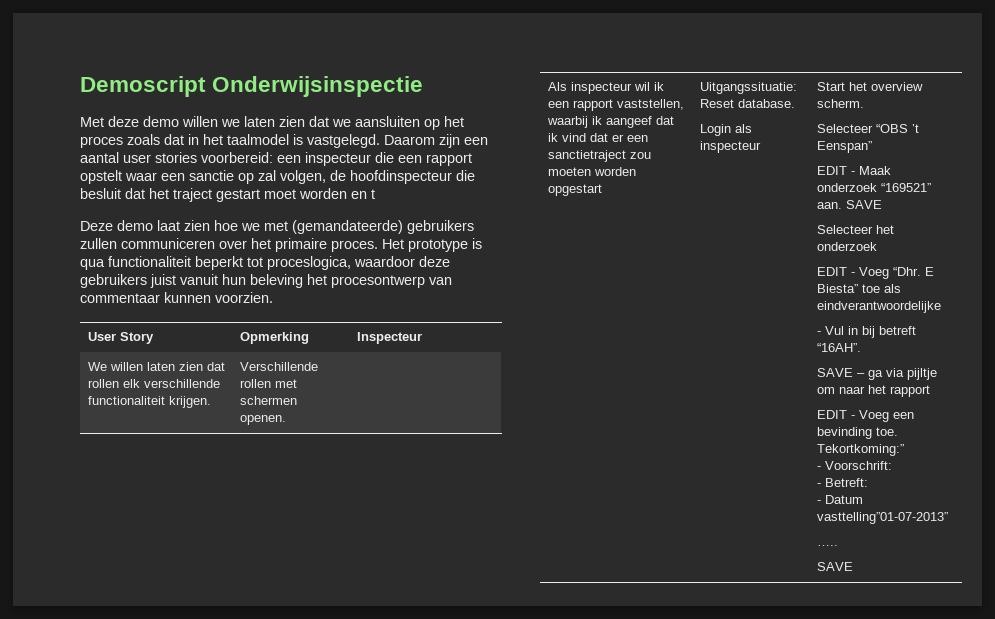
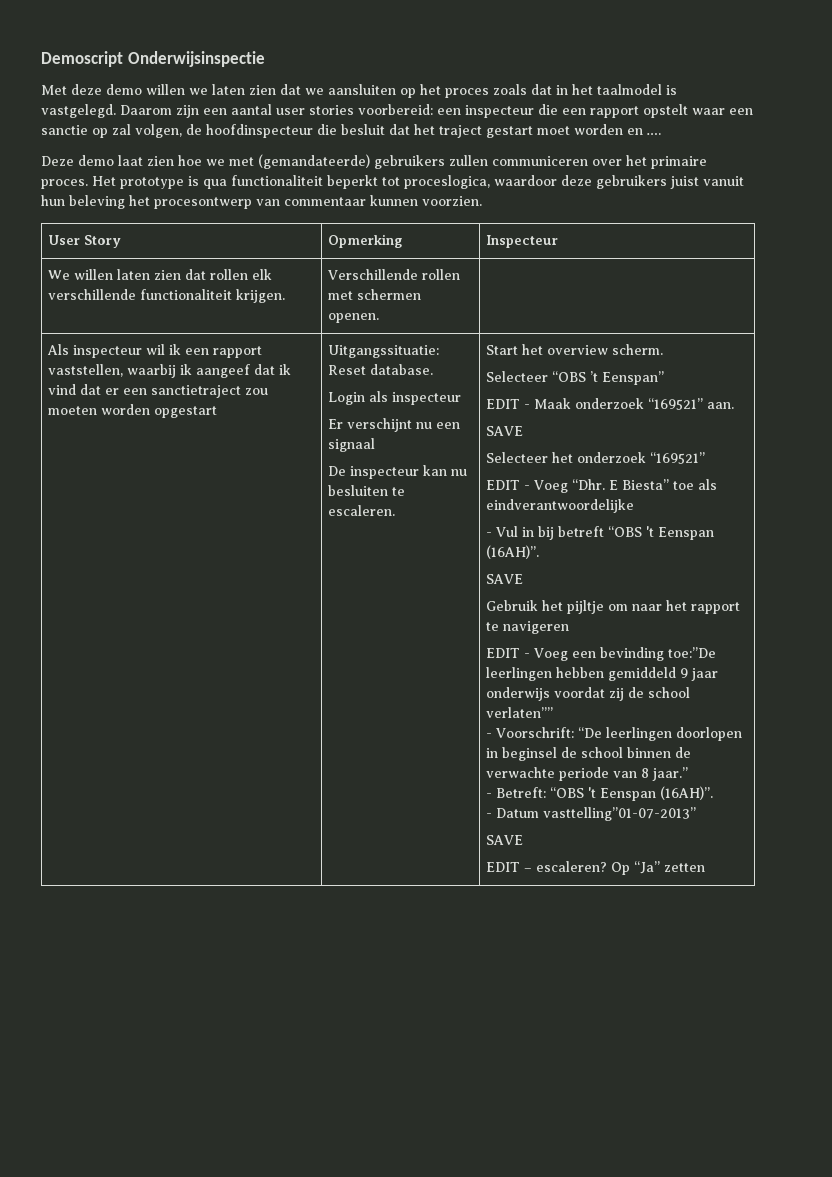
- Daarom zijn een aantal user stories voorbereid: een inspecteur die een rapport opstelt waar een sanctie op zal volgen, de hoofdinspecteur die besluit dat het traject gestart moet worden en t
+ Daarom zijn een aantal user stories voorbereid: een inspecteur die een rapport opstelt waar een sanctie op zal volgen, de hoofdinspecteur die besluit dat het traject gestart moet worden en ….
+ Er verschijnt nu een signaal
+ De inspecteur kan nu besluiten te escaleren.
- EDIT - Maak onderzoek “169521” aan. SAVE
+ EDIT - Maak onderzoek “169521” aan.
+ SAVE
- Selecteer het onderzoek
+ Selecteer het onderzoek “169521”
- - Vul in bij betreft “16AH”.
- SAVE – ga via pijltje om naar het rapport
+ - Vul in bij betreft “OBS 't Eenspan (16AH)”.
+ SAVE
+ Gebruik het pijltje om naar het rapport te navigeren
- EDIT - Voeg een bevinding toe. Tekortkoming:”
- - Voorschrift:
- - Betreft:
+ EDIT - Voeg een bevinding toe:”De leerlingen hebben gemiddeld 9 jaar onderwijs voordat zij de school verlaten””
+ - Voorschrift: “De leerlingen doorlopen in beginsel de school binnen de verwachte periode van 8 jaar.”
+ - Betreft: “OBS 't Eenspan (16AH)”.
  - Datum vasttelling”01-07-2013”
- …..
  SAVE
+ EDIT – escaleren? Op “Ja” zetten

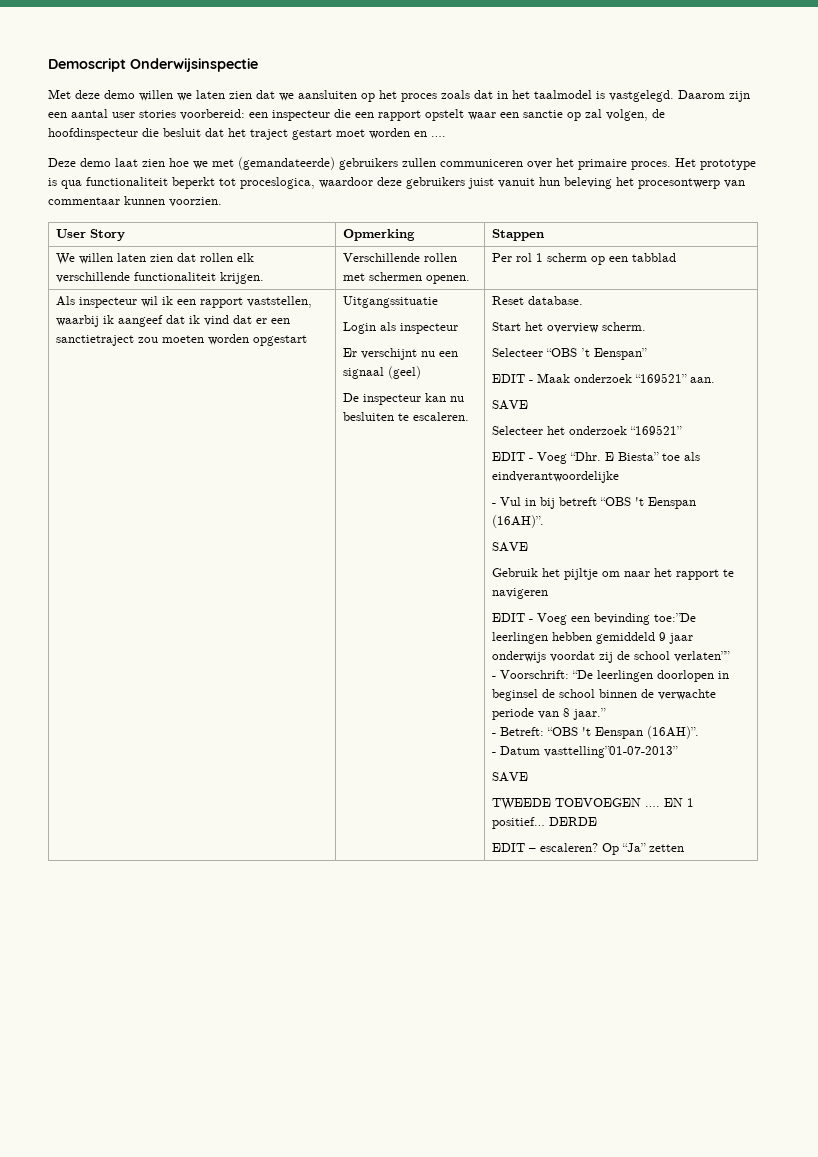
- User Story | Opmerking | Inspecteur
+ User Story | Opmerking | Stappen
- We willen laten zien dat rollen elk verschillende functionaliteit krijgen. | Verschillende rollen met schermen openen. |
+ We willen laten zien dat rollen elk verschillende functionaliteit krijgen. | Verschillende rollen met schermen openen. | Per rol 1 scherm op een tabblad
- Uitgangssituatie: Reset database.
+ Uitgangssituatie
- Er verschijnt nu een signaal
+ Er verschijnt nu een signaal (geel)
+ Reset database.
+ TWEEDE TOEVOEGEN …. EN 1 positief… DERDE

